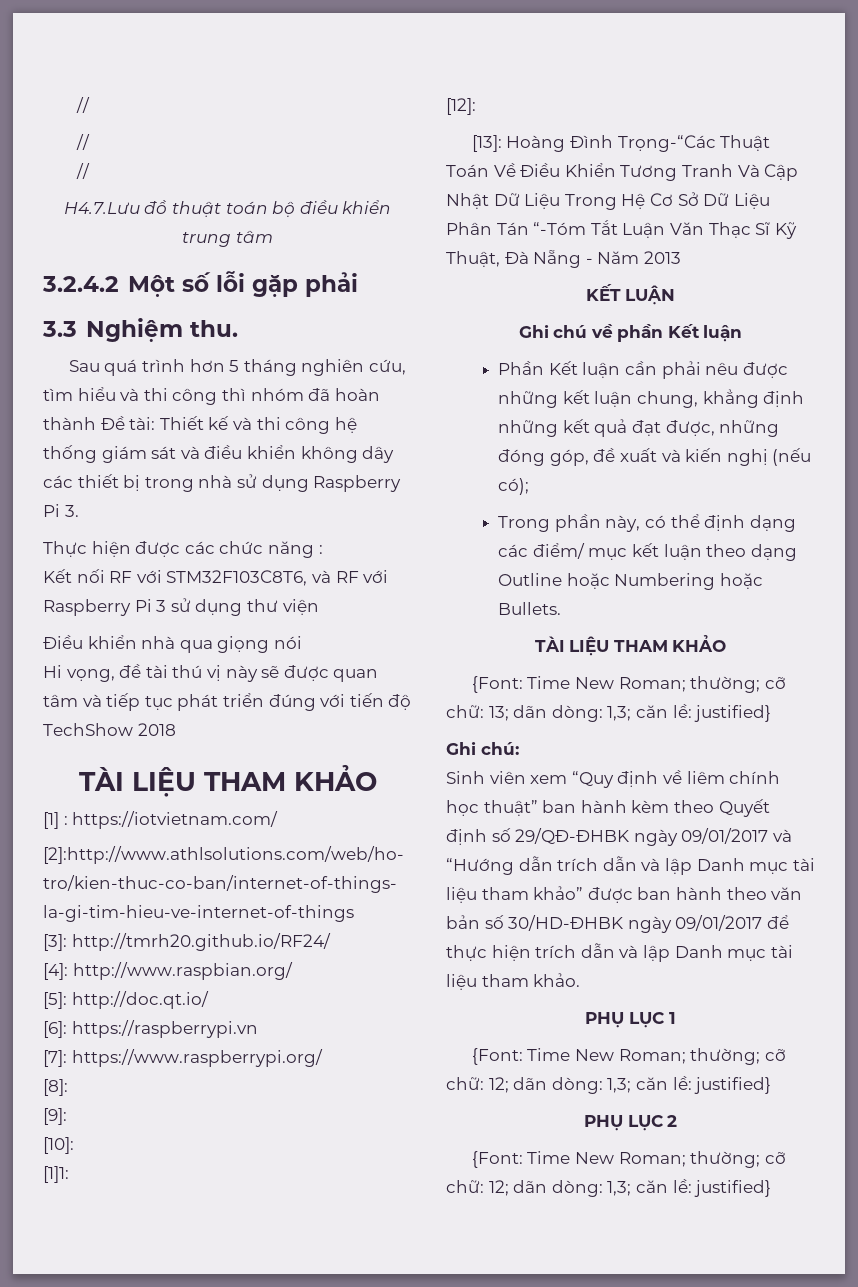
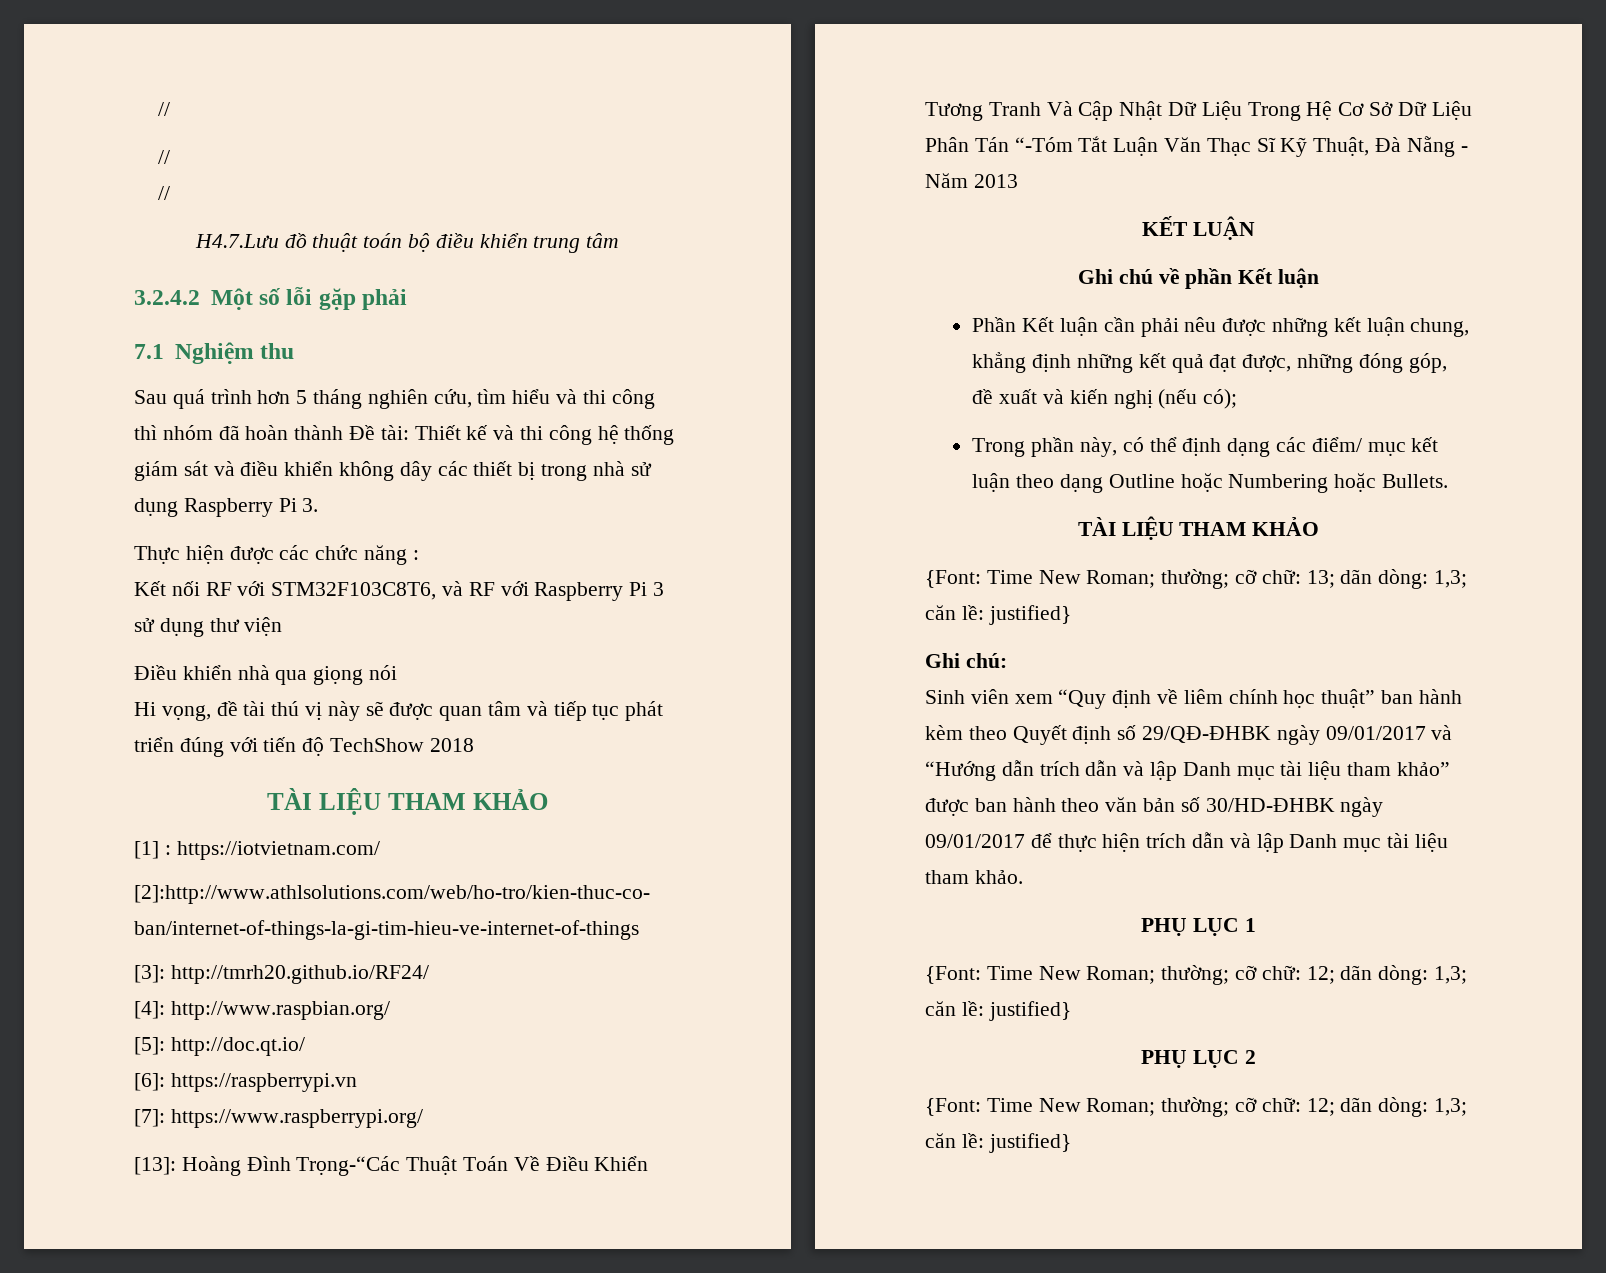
- 3.3 Nghiệm thu.
+ 7.1 Nghiệm thu
- [8]:
- [9]:
- [10]:
- [1]1:
- [12]:

